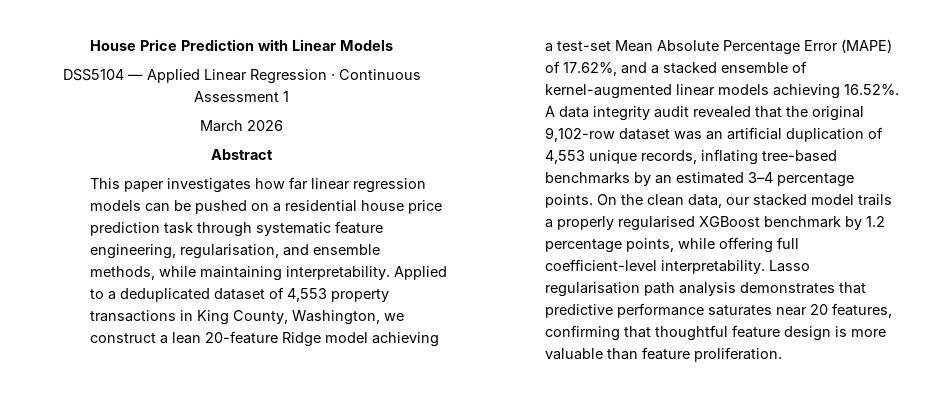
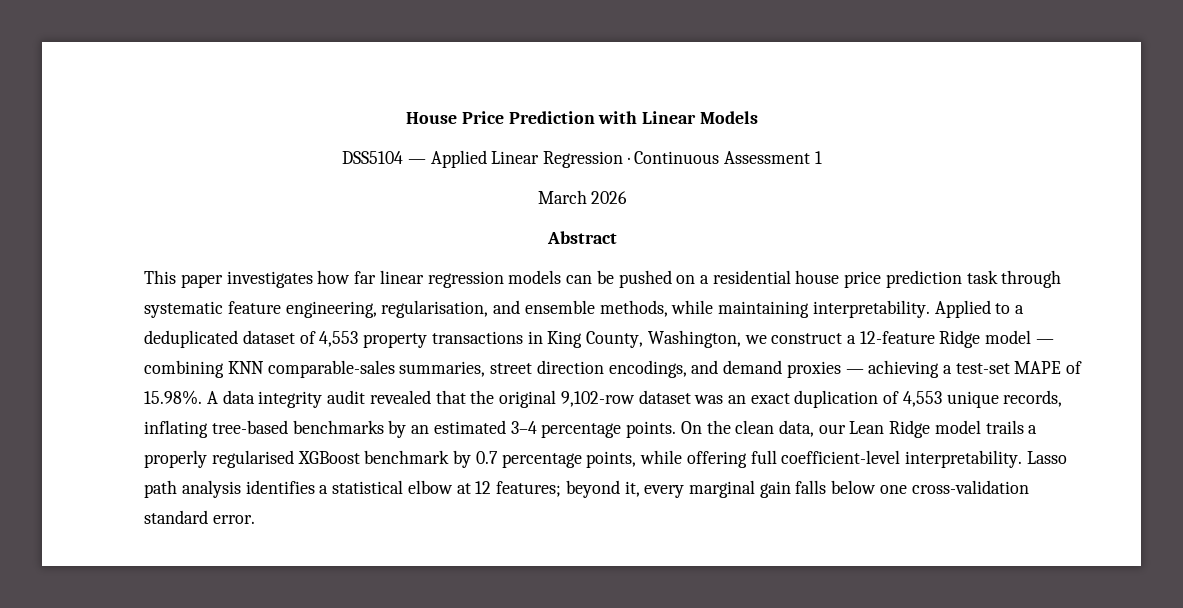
- Applied to a deduplicated dataset of 4,553 property transactions in King County, Washington, we construct a lean 20-feature Ridge model achieving a test-set Mean Absolute Percentage Error (MAPE) of 17.62%, and a stacked ensemble of kernel-augmented linear models achieving 16.52%. A data integrity audit revealed that the original 9,102-row dataset was an artificial duplication of 4,553 unique records, inflating tree-based benchmarks by an estimated 3–4 percentage points.
+ Applied to a deduplicated dataset of 4,553 property transactions in King County, Washington, we construct a 12-feature Ridge model — combining KNN comparable-sales summaries, street direction encodings, and demand proxies — achieving a test-set MAPE of 15.98%. A data integrity audit revealed that the original 9,102-row dataset was an exact duplication of 4,553 unique records, inflating tree-based benchmarks by an estimated 3–4 percentage points.
- On the clean data, our stacked model trails a properly regularised XGBoost benchmark by 1.2 percentage points, while offering full coefficient-level interpretability.
+ On the clean data, our Lean Ridge model trails a properly regularised XGBoost benchmark by 0.7 percentage points, while offering full coefficient-level interpretability.
- Lasso regularisation path analysis demonstrates that predictive performance saturates near 20 features, confirming that thoughtful feature design is more valuable than feature proliferation.
+ Lasso path analysis identifies a statistical elbow at 12 features; beyond it, every marginal gain falls below one cross-validation standard error.

